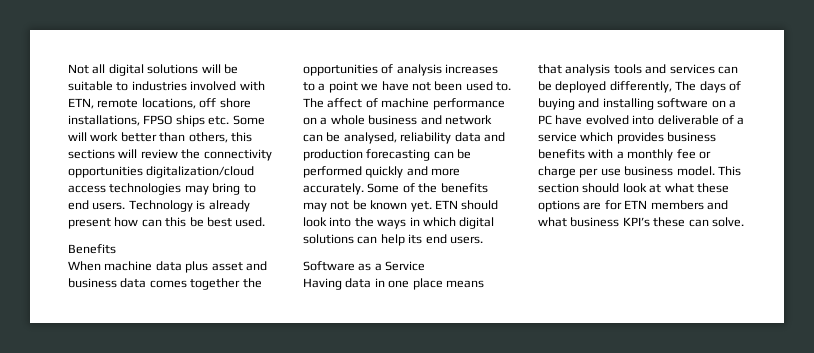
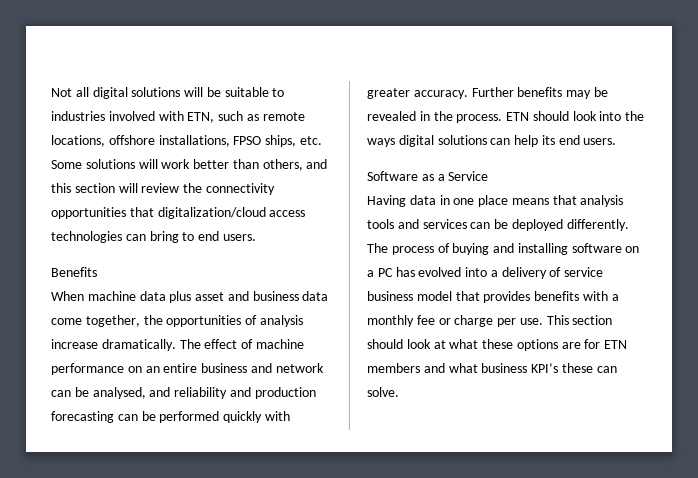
- Not all digital solutions will be suitable to industries involved with ETN, remote locations, off shore installations, FPSO ships etc. Some will work better than others, this sections will review the connectivity opportunities digitalization/cloud access technologies may bring to end users. Technology is already present how can this be best used.
+ Not all digital solutions will be suitable to industries involved with ETN, such as remote locations, offshore installations, FPSO ships, etc. Some solutions will work better than others, and this section will review the connectivity opportunities that digitalization/cloud access technologies can bring to end users.
- When machine data plus asset and business data comes together the opportunities of analysis increases to a point we have not been used to. The affect of machine performance on a whole business and network can be analysed, reliability data and production forecasting can be performed quickly and more accurately. Some of the benefits may not be known yet.
+ When machine data plus asset and business data come together, the opportunities of analysis increase dramatically. The effect of machine performance on an entire business and network can be analysed, and reliability and production forecasting can be performed quickly with greater accuracy. Further benefits may be revealed in the process.
- ETN should look into the ways in which digital solutions can help its end users.
+ ETN should look into the ways digital solutions can help its end users.
- Having data in one place means that analysis tools and services can be deployed differently, The days of buying and installing software on a PC have evolved into deliverable of a service which provides business benefits with a monthly fee or charge per use business model.
+ Having data in one place means that analysis tools and services can be deployed differently. The process of buying and installing software on a PC has evolved into a delivery of service business model that provides benefits with a monthly fee or charge per use.

